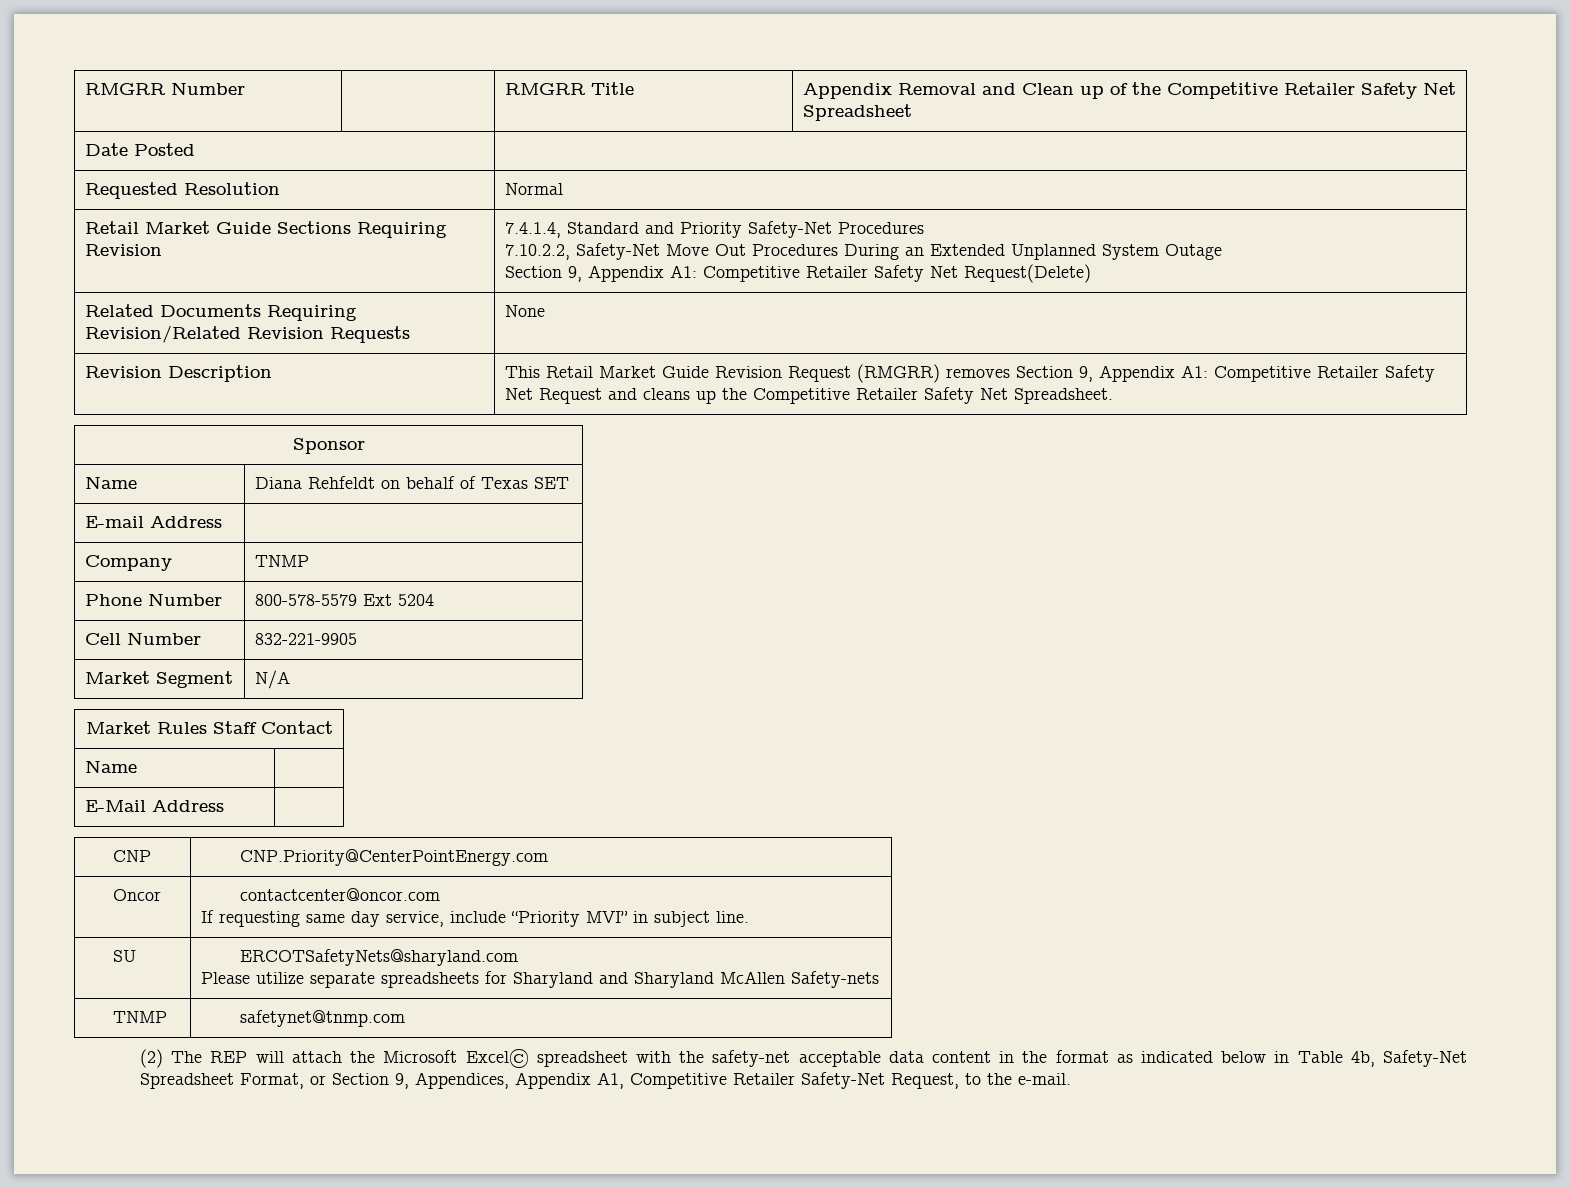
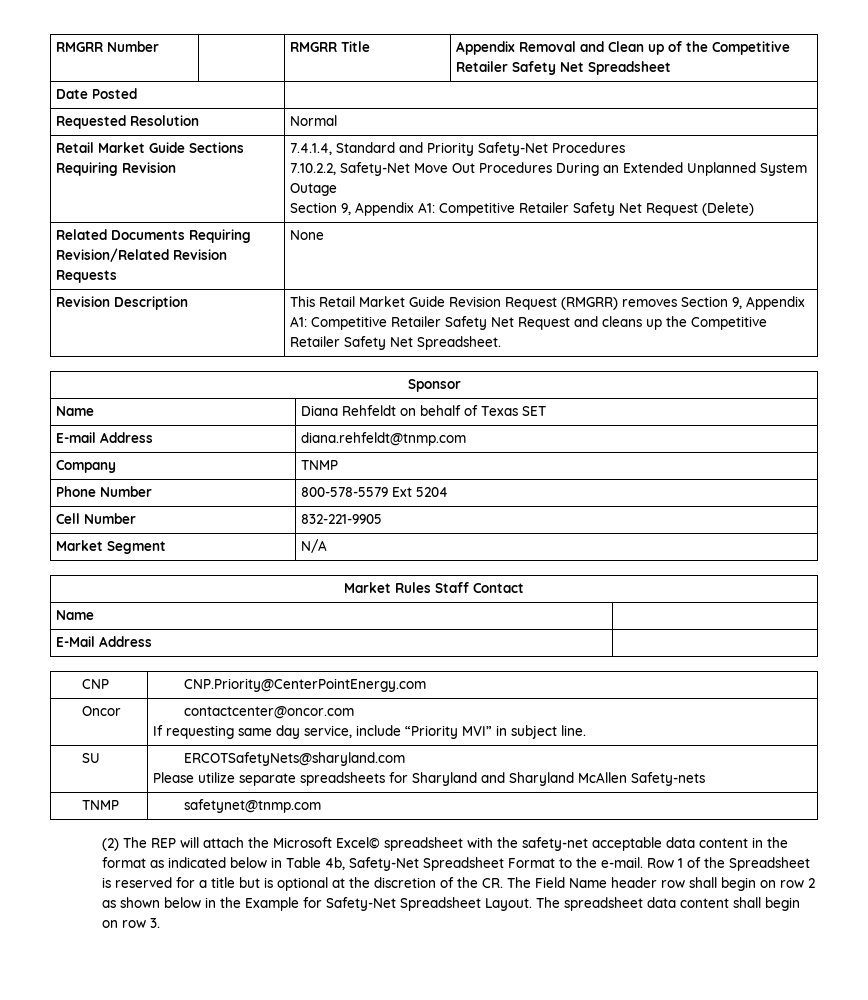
  Retail Market Guide Sections Requiring Revision | 7.4.1.4, Standard and Priority Safety-Net Procedures
  7.10.2.2, Safety-Net Move Out Procedures During an Extended Unplanned System Outage
- Section 9, Appendix A1: Competitive Retailer Safety Net Request(Delete)
+ Section 9, Appendix A1: Competitive Retailer Safety Net Request (Delete)
- E-mail Address |
+ E-mail Address | diana.rehfeldt@tnmp.com
- (2) The REP will attach the Microsoft Excel© spreadsheet with the safety-net acceptable data content in the format as indicated below in Table 4b, Safety-Net Spreadsheet Format, or Section 9, Appendices, Appendix A1, Competitive Retailer Safety-Net Request, to the e-mail.
+ (2) The REP will attach the Microsoft Excel© spreadsheet with the safety-net acceptable data content in the format as indicated below in Table 4b, Safety-Net Spreadsheet Format to the e-mail. Row 1 of the Spreadsheet is reserved for a title but is optional at the discretion of the CR. The Field Name header row shall begin on row 2 as shown below in the Example for Safety-Net Spreadsheet Layout. The spreadsheet data content shall begin on row 3.

